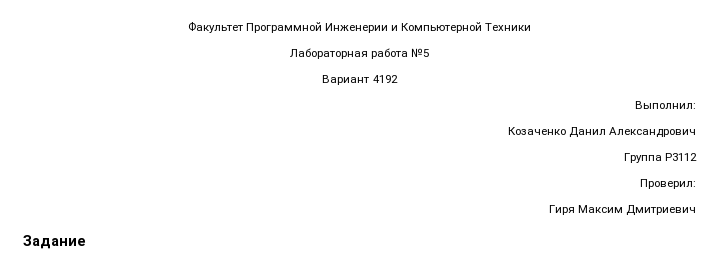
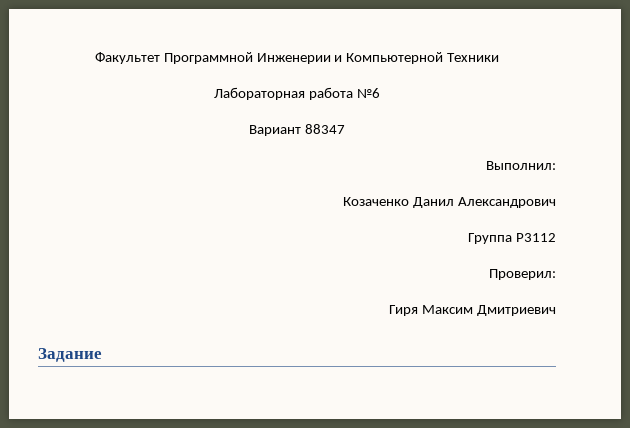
- Лабораторная работа №5
+ Лабораторная работа №6
- Вариант 4192
+ Вариант 88347

